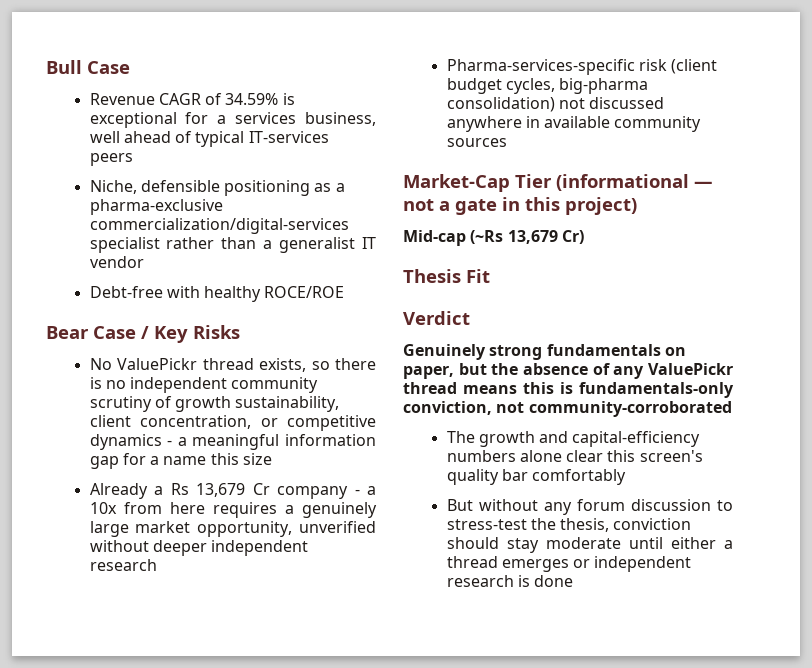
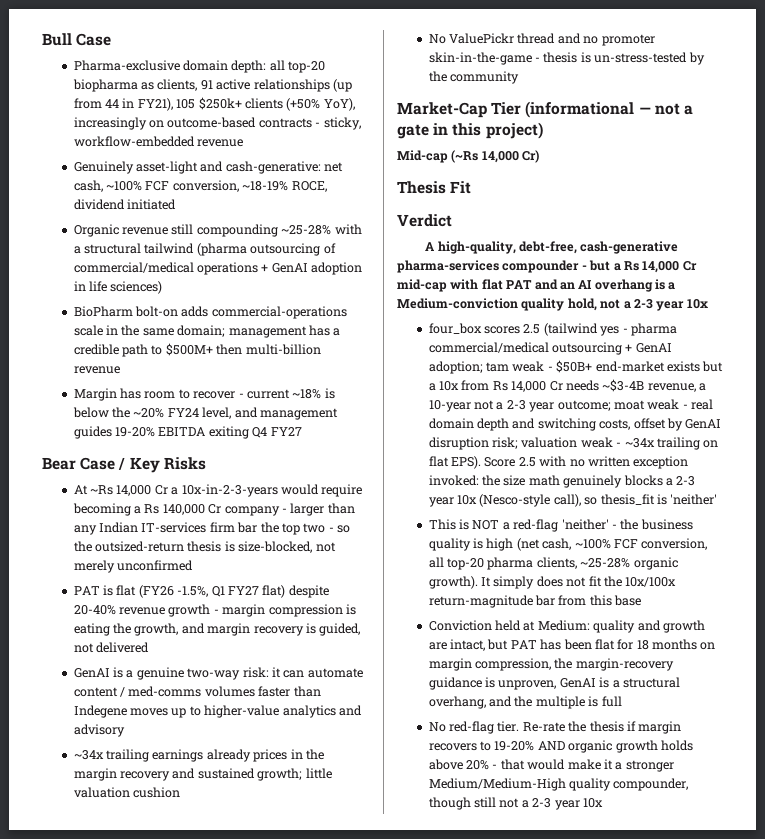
- Revenue CAGR of 34.59% is exceptional for a services business, well ahead of typical IT-services peers
- Niche, defensible positioning as a pharma-exclusive commercialization/digital-services specialist rather than a generalist IT vendor
- Debt-free with healthy ROCE/ROE
+ Pharma-exclusive domain depth: all top-20 biopharma as clients, 91 active relationships (up from 44 in FY21), 105 $250k+ clients (+50% YoY), increasingly on outcome-based contracts - sticky, workflow-embedded revenue
+ Genuinely asset-light and cash-generative: net cash, ~100% FCF conversion, ~18-19% ROCE, dividend initiated
+ Organic revenue still compounding ~25-28% with a structural tailwind (pharma outsourcing of commercial/medical operations + GenAI adoption in life sciences)
+ BioPharm bolt-on adds commercial-operations scale in the same domain; management has a credible path to $500M+ then multi-billion revenue
+ Margin has room to recover - current ~18% is below the ~20% FY24 level, and management guides 19-20% EBITDA exiting Q4 FY27
- No ValuePickr thread exists, so there is no independent community scrutiny of growth sustainability, client concentration, or competitive dynamics - a meaningful information gap for a name this size
- Already a Rs 13,679 Cr company - a 10x from here requires a genuinely large market opportunity, unverified without deeper independent research
- Pharma-services-specific risk (client budget cycles, big-pharma consolidation) not discussed anywhere in available community sources
+ At ~Rs 14,000 Cr a 10x-in-2-3-years would require becoming a Rs 140,000 Cr company - larger than any Indian IT-services firm bar the top two - so the outsized-return thesis is size-blocked, not merely unconfirmed
+ PAT is flat (FY26 -1.5%, Q1 FY27 flat) despite 20-40% revenue growth - margin compression is eating the growth, and margin recovery is guided, not delivered
+ GenAI is a genuine two-way risk: it can automate content / med-comms volumes faster than Indegene moves up to higher-value analytics and advisory
+ ~34x trailing earnings already prices in the margin recovery and sustained growth; little valuation cushion
+ No ValuePickr thread and no promoter skin-in-the-game - thesis is un-stress-tested by the community
- Mid-cap (~Rs 13,679 Cr)
+ Mid-cap (~Rs 14,000 Cr)
- Genuinely strong fundamentals on paper, but the absence of any ValuePickr thread means this is fundamentals-only conviction, not community-corroborated
- The growth and capital-efficiency numbers alone clear this screen's quality bar comfortably
- But without any forum discussion to stress-test the thesis, conviction should stay moderate until either a thread emerges or independent research is done
+ A high-quality, debt-free, cash-generative pharma-services compounder - but a Rs 14,000 Cr mid-cap with flat PAT and an AI overhang is a Medium-conviction quality hold, not a 2-3 year 10x
+ four_box scores 2.5 (tailwind yes - pharma commercial/medical outsourcing + GenAI adoption; tam weak - $50B+ end-market exists but a 10x from Rs 14,000 Cr needs ~$3-4B revenue, a 10-year not a 2-3 year outcome; moat weak - real domain depth and switching costs, offset by GenAI disruption risk; valuation weak - ~34x trailing on flat EPS). Score 2.5 with no written exception invoked: the size math genuinely blocks a 2-3 year 10x (Nesco-style call), so thesis_fit is 'neither'
+ This is NOT a red-flag 'neither' - the business quality is high (net cash, ~100% FCF conversion, all top-20 pharma clients, ~25-28% organic growth). It simply does not fit the 10x/100x return-magnitude bar from this base
+ Conviction held at Medium: quality and growth are intact, but PAT has been flat for 18 months on margin compression, the margin-recovery guidance is unproven, GenAI is a structural overhang, and the multiple is full
+ No red-flag tier. Re-rate the thesis if margin recovers to 19-20% AND organic growth holds above 20% - that would make it a stronger Medium/Medium-High quality compounder, though still not a 2-3 year 10x

